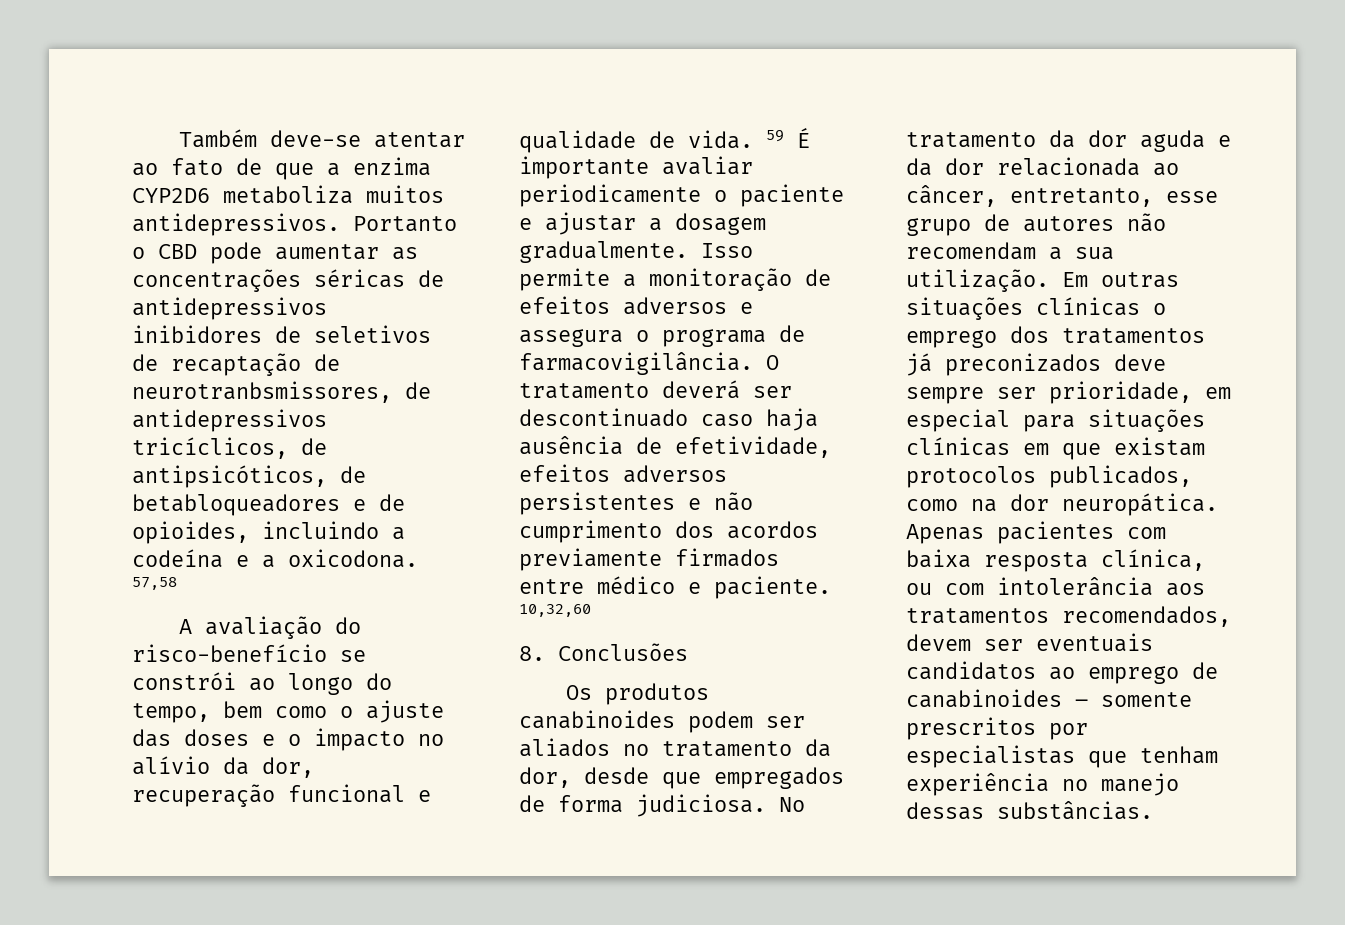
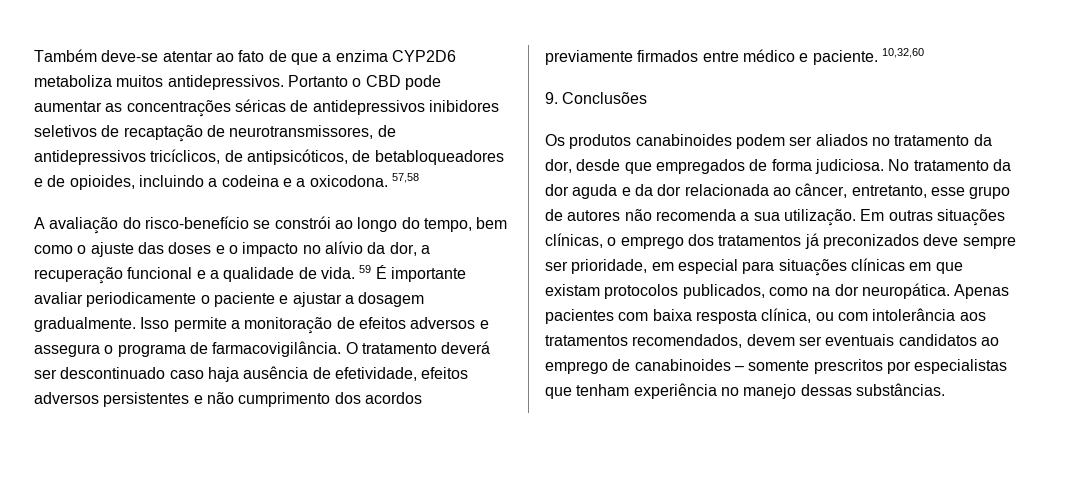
- Portanto o CBD pode aumentar as concentrações séricas de antidepressivos inibidores de seletivos de recaptação de neurotranbsmissores, de antidepressivos tricíclicos, de antipsicóticos, de betabloqueadores e de opioides, incluindo a codeína e a oxicodona.
+ Portanto o CBD pode aumentar as concentrações séricas de antidepressivos inibidores seletivos de recaptação de neurotransmissores, de antidepressivos tricíclicos, de antipsicóticos, de betabloqueadores e de opioides, incluindo a codeina e a oxicodona.
- A avaliação do risco-benefício se constrói ao longo do tempo, bem como o ajuste das doses e o impacto no alívio da dor, recuperação funcional e qualidade de vida.
+ A avaliação do risco-benefício se constrói ao longo do tempo, bem como o ajuste das doses e o impacto no alívio da dor, a recuperação funcional e a qualidade de vida.
- 8. Conclusões
+ 9. Conclusões
- No tratamento da dor aguda e da dor relacionada ao câncer, entretanto, esse grupo de autores não recomendam a sua utilização.
+ No tratamento da dor aguda e da dor relacionada ao câncer, entretanto, esse grupo de autores não recomenda a sua utilização.
- Em outras situações clínicas o emprego dos tratamentos já preconizados deve sempre ser prioridade, em especial para situações clínicas em que existam protocolos publicados, como na dor neuropática.
+ Em outras situações clínicas, o emprego dos tratamentos já preconizados deve sempre ser prioridade, em especial para situações clínicas em que existam protocolos publicados, como na dor neuropática.

